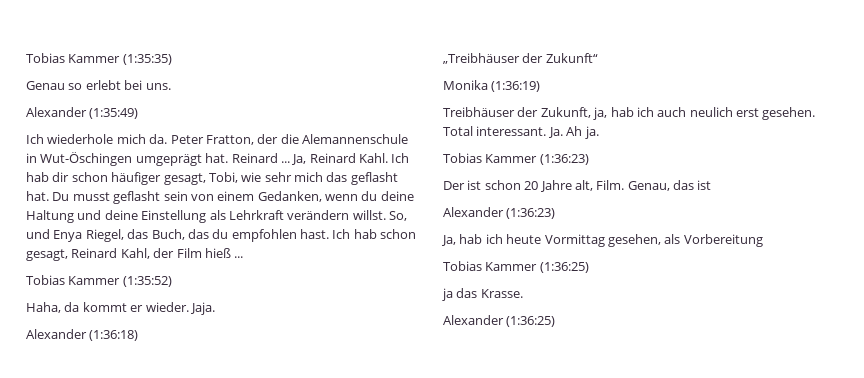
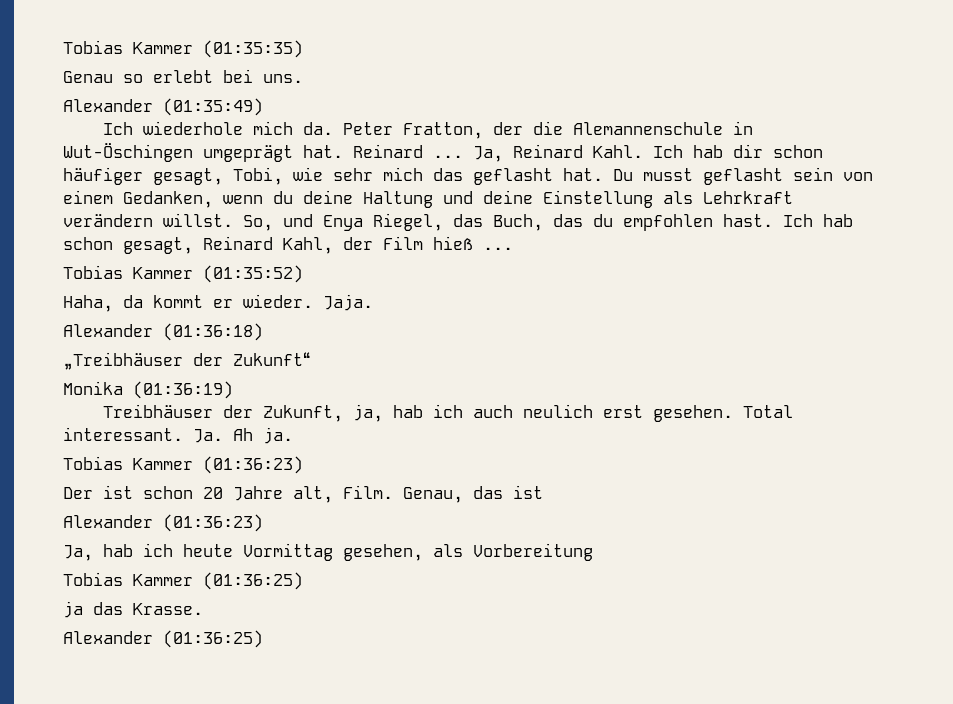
- Tobias Kammer (1:35:35)
+ Tobias Kammer (01:35:35)
- Alexander (1:35:49)
+ Alexander (01:35:49)
- Tobias Kammer (1:35:52)
+ Tobias Kammer (01:35:52)
- Alexander (1:36:18)
+ Alexander (01:36:18)
- Monika (1:36:19)
+ Monika (01:36:19)
- Tobias Kammer (1:36:23)
+ Tobias Kammer (01:36:23)
- Alexander (1:36:23)
+ Alexander (01:36:23)
- Tobias Kammer (1:36:25)
+ Tobias Kammer (01:36:25)
- Alexander (1:36:25)
+ Alexander (01:36:25)

